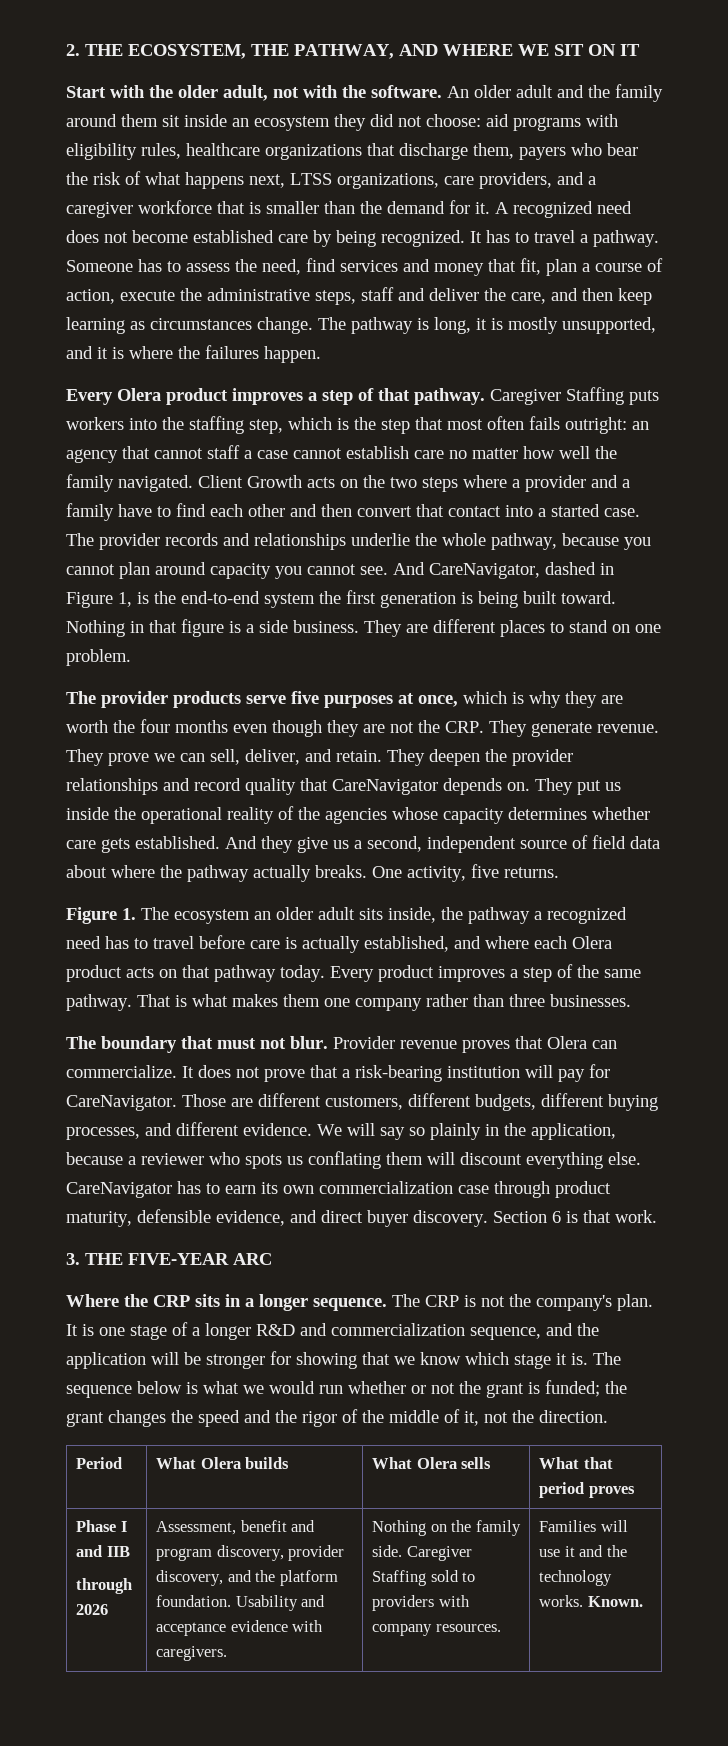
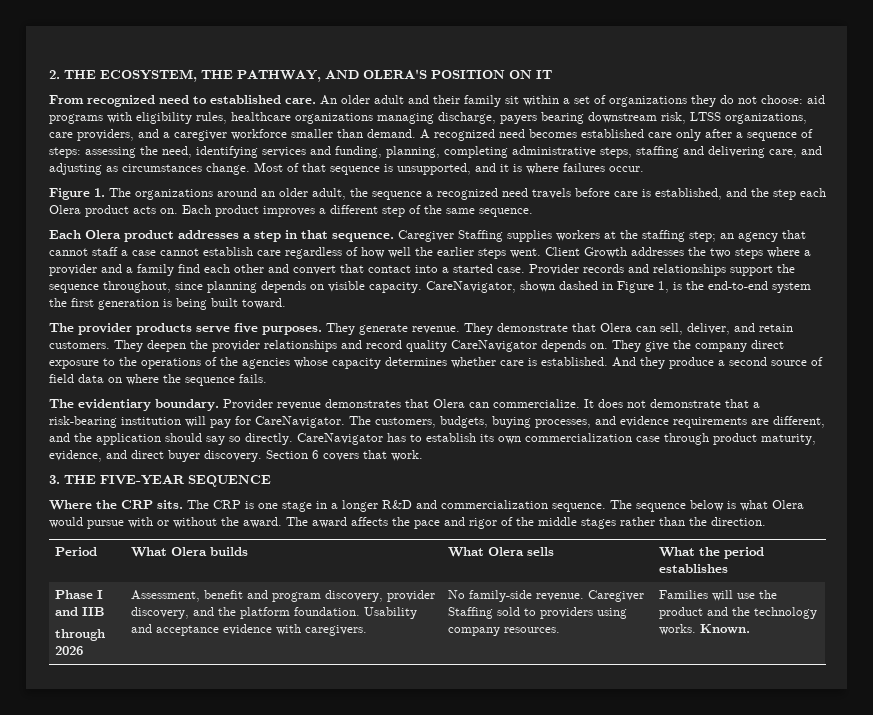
- 2. THE ECOSYSTEM, THE PATHWAY, AND WHERE WE SIT ON IT
+ 2. THE ECOSYSTEM, THE PATHWAY, AND OLERA'S POSITION ON IT
- Start with the older adult, not with the software. An older adult and the family around them sit inside an ecosystem they did not choose: aid programs with eligibility rules, healthcare organizations that discharge them, payers who bear the risk of what happens next, LTSS organizations, care providers, and a caregiver workforce that is smaller than the demand for it. A recognized need does not become established care by being recognized. It has to travel a pathway. Someone has to assess the need, find services and money that fit, plan a course of action, execute the administrative steps, staff and deliver the care, and then keep learning as circumstances change. The pathway is long, it is mostly unsupported, and it is where the failures happen.
- Every Olera product improves a step of that pathway. Caregiver Staffing puts workers into the staffing step, which is the step that most often fails outright: an agency that cannot staff a case cannot establish care no matter how well the family navigated. Client Growth acts on the two steps where a provider and a family have to find each other and then convert that contact into a started case.
+ From recognized need to established care. An older adult and their family sit within a set of organizations they do not choose: aid programs with eligibility rules, healthcare organizations managing discharge, payers bearing downstream risk, LTSS organizations, care providers, and a caregiver workforce smaller than demand. A recognized need becomes established care only after a sequence of steps: assessing the need, identifying services and funding, planning, completing administrative steps, staffing and delivering care, and adjusting as circumstances change. Most of that sequence is unsupported, and it is where failures occur.
+ Figure 1. The organizations around an older adult, the sequence a recognized need travels before care is established, and the step each Olera product acts on. Each product improves a different step of the same sequence.
+ Each Olera product addresses a step in that sequence. Caregiver Staffing supplies workers at the staffing step; an agency that cannot staff a case cannot establish care regardless of how well the earlier steps went. Client Growth addresses the two steps where a provider and a family find each other and convert that contact into a started case.
- The provider records and relationships underlie the whole pathway, because you cannot plan around capacity you cannot see. And CareNavigator, dashed in Figure 1, is the end-to-end system the first generation is being built toward. Nothing in that figure is a side business. They are different places to stand on one problem.
+ Provider records and relationships support the sequence throughout, since planning depends on visible capacity. CareNavigator, shown dashed in Figure 1, is the end-to-end system the first generation is being built toward.
- The provider products serve five purposes at once, which is why they are worth the four months even though they are not the CRP. They generate revenue.
+ The provider products serve five purposes. They generate revenue.
- They prove we can sell, deliver, and retain.
+ They demonstrate that Olera can sell, deliver, and retain customers.
- They deepen the provider relationships and record quality that CareNavigator depends on.
+ They deepen the provider relationships and record quality CareNavigator depends on.
- They put us inside the operational reality of the agencies whose capacity determines whether care gets established.
+ They give the company direct exposure to the operations of the agencies whose capacity determines whether care is established.
- And they give us a second, independent source of field data about where the pathway actually breaks. One activity, five returns.
- Figure 1. The ecosystem an older adult sits inside, the pathway a recognized need has to travel before care is actually established, and where each Olera product acts on that pathway today. Every product improves a step of the same pathway. That is what makes them one company rather than three businesses.
- The boundary that must not blur.
+ And they produce a second source of field data on where the sequence fails.
+ The evidentiary boundary.
- Provider revenue proves that Olera can commercialize.
+ Provider revenue demonstrates that Olera can commercialize.
- It does not prove that a risk-bearing institution will pay for CareNavigator.
+ It does not demonstrate that a risk-bearing institution will pay for CareNavigator.
- Those are different customers, different budgets, different buying processes, and different evidence. We will say so plainly in the application, because a reviewer who spots us conflating them will discount everything else.
+ The customers, budgets, buying processes, and evidence requirements are different, and the application should say so directly.
- CareNavigator has to earn its own commercialization case through product maturity, defensible evidence, and direct buyer discovery.
+ CareNavigator has to establish its own commercialization case through product maturity, evidence, and direct buyer discovery.
- Section 6 is that work.
+ Section 6 covers that work.
- 3. THE FIVE-YEAR ARC
+ 3. THE FIVE-YEAR SEQUENCE
- Where the CRP sits in a longer sequence. The CRP is not the company's plan. It is one stage of a longer R&D and commercialization sequence, and the application will be stronger for showing that we know which stage it is.
+ Where the CRP sits. The CRP is one stage in a longer R&D and commercialization sequence.
- The sequence below is what we would run whether or not the grant is funded; the grant changes the speed and the rigor of the middle of it, not the direction.
+ The sequence below is what Olera would pursue with or without the award. The award affects the pace and rigor of the middle stages rather than the direction.
- Period | What Olera builds | What Olera sells | What that period proves
+ Period | What Olera builds | What Olera sells | What the period establishes
- Nothing on the family side.
+ No family-side revenue.
- Caregiver Staffing sold to providers with company resources.
+ Caregiver Staffing sold to providers using company resources.
- Families will use it and the technology works.
+ Families will use the product and the technology works.

